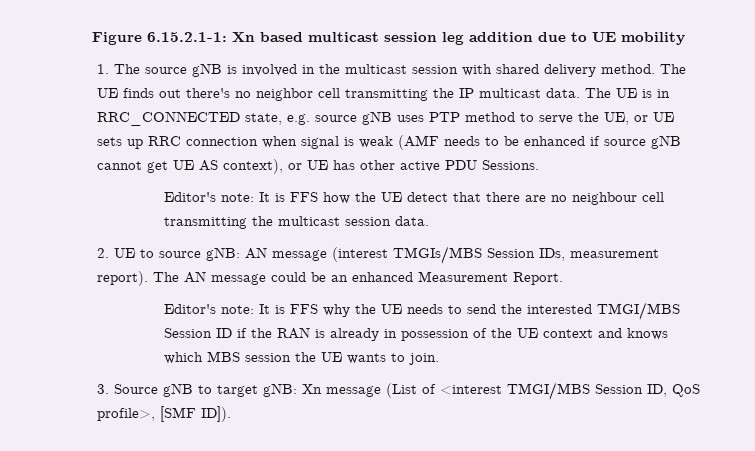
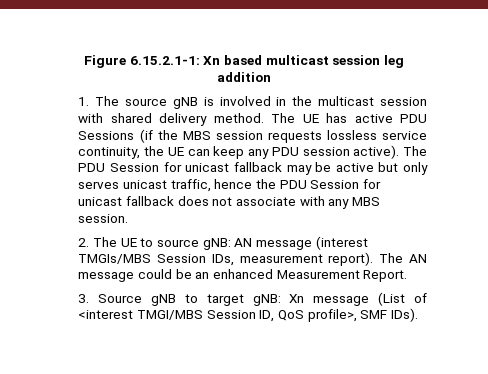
- Figure 6.15.2.1-1: Xn based multicast session leg addition due to UE mobility
+ Figure 6.15.2.1-1: Xn based multicast session leg addition
- The UE finds out there's no neighbor cell transmitting the IP multicast data. The UE is in RRC_CONNECTED state, e.g. source gNB uses PTP method to serve the UE, or UE sets up RRC connection when signal is weak (AMF needs to be enhanced if source gNB cannot get UE AS context), or UE has other active PDU Sessions.
- Editor's note: It is FFS how the UE detect that there are no neighbour cell transmitting the multicast session data.
+ The UE has active PDU Sessions (if the MBS session requests lossless service continuity, the UE can keep any PDU session active). The PDU Session for unicast fallback may be active but only serves unicast traffic, hence the PDU Session for unicast fallback does not associate with any MBS session.
- 2. UE to source gNB: AN message (interest TMGIs/MBS Session IDs, measurement report).
+ 2. The UE to source gNB: AN message (interest TMGIs/MBS Session IDs, measurement report).
- Editor's note: It is FFS why the UE needs to send the interested TMGI/MBS Session ID if the RAN is already in possession of the UE context and knows which MBS session the UE wants to join.
- 3. Source gNB to target gNB: Xn message (List of <interest TMGI/MBS Session ID, QoS profile>, [SMF ID]).
+ 3. Source gNB to target gNB: Xn message (List of <interest TMGI/MBS Session ID, QoS profile>, SMF IDs).

